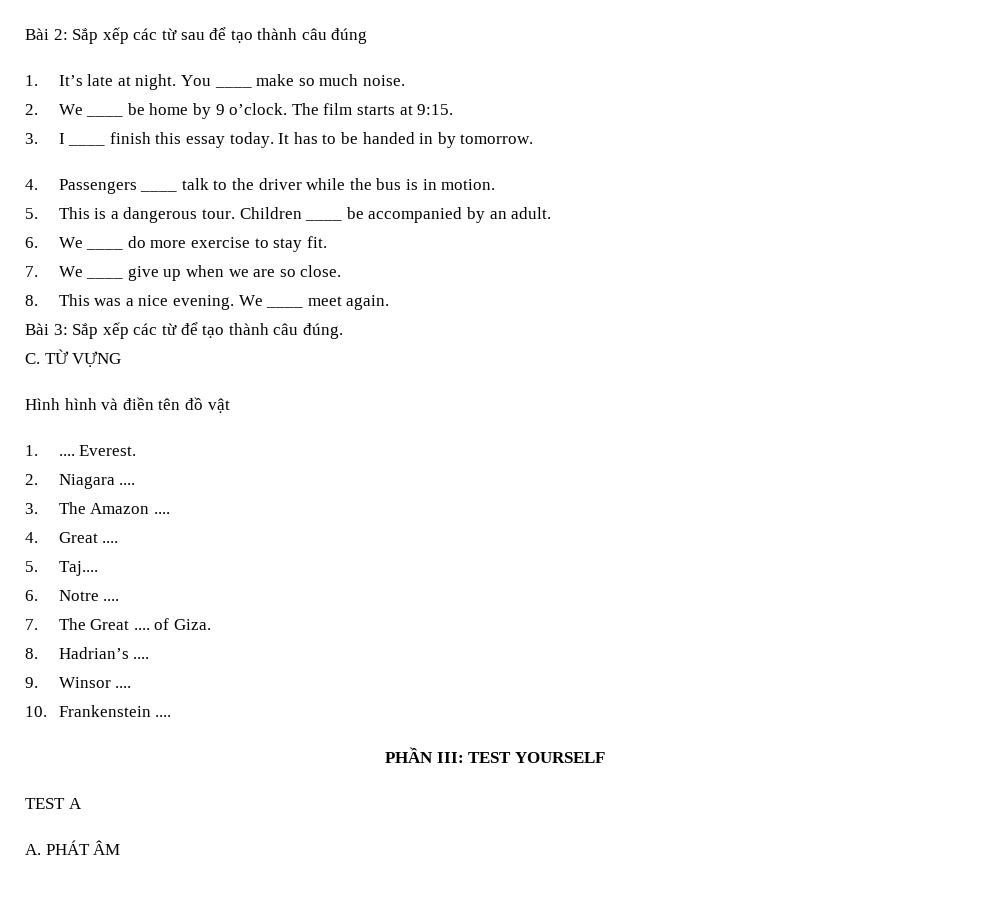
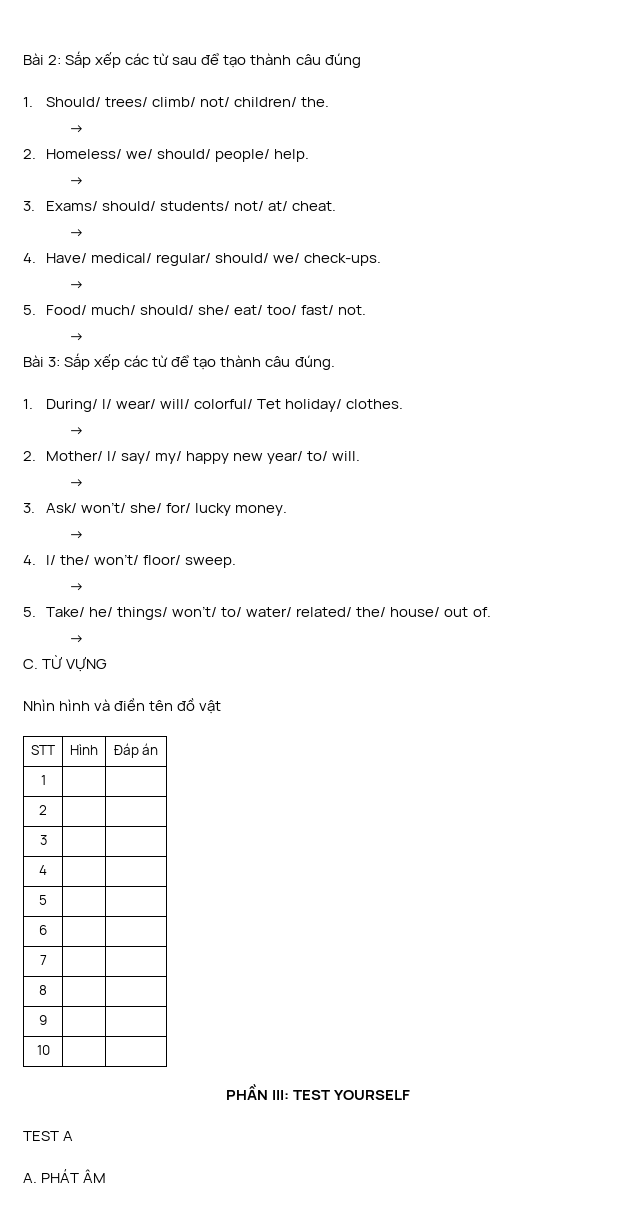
- 1. It’s late at night. You ____ make so much noise.
- 2. We ____ be home by 9 o’clock. The film starts at 9:15.
- 3. I ____ finish this essay today. It has to be handed in by tomorrow.
- 4. Passengers ____ talk to the driver while the bus is in motion.
- 5. This is a dangerous tour. Children ____ be accompanied by an adult.
- 6. We ____ do more exercise to stay fit.
- 7. We ____ give up when we are so close.
- 8. This was a nice evening. We ____ meet again.
+ 1. Should/ trees/ climb/ not/ children/ the.
+ →
+ 2. Homeless/ we/ should/ people/ help.
+ →
+ 3. Exams/ should/ students/ not/ at/ cheat.
+ →
+ 4. Have/ medical/ regular/ should/ we/ check-ups.
+ →
+ 5. Food/ much/ should/ she/ eat/ too/ fast/ not.
+ →
+ 1. During/ I/ wear/ will/ colorful/ Tet holiday/ clothes.
+ →
+ 2. Mother/ I/ say/ my/ happy new year/ to/ will.
+ →
+ 3. Ask/ won’t/ she/ for/ lucky money.
+ →
+ 4. I/ the/ won’t/ floor/ sweep.
+ →
+ 5. Take/ he/ things/ won’t/ to/ water/ related/ the/ house/ out of.
+ →
- Hình hình và điền tên đồ vật
+ Nhìn hình và điền tên đồ vật
- 1. .... Everest.
- 2. Niagara ....
- 3. The Amazon ....
- 4. Great ....
- 5. Taj....
- 6. Notre ....
- 7. The Great .... of Giza.
- 8. Hadrian’s ....
- 9. Winsor ....
- 10. Frankenstein ....
+ STT | Hình | Đáp án
+ 1 | |
+ 2 | |
+ 3 | |
+ 4 | |
+ 5 | |
+ 6 | |
+ 7 | |
+ 8 | |
+ 9 | |
+ 10 | |

